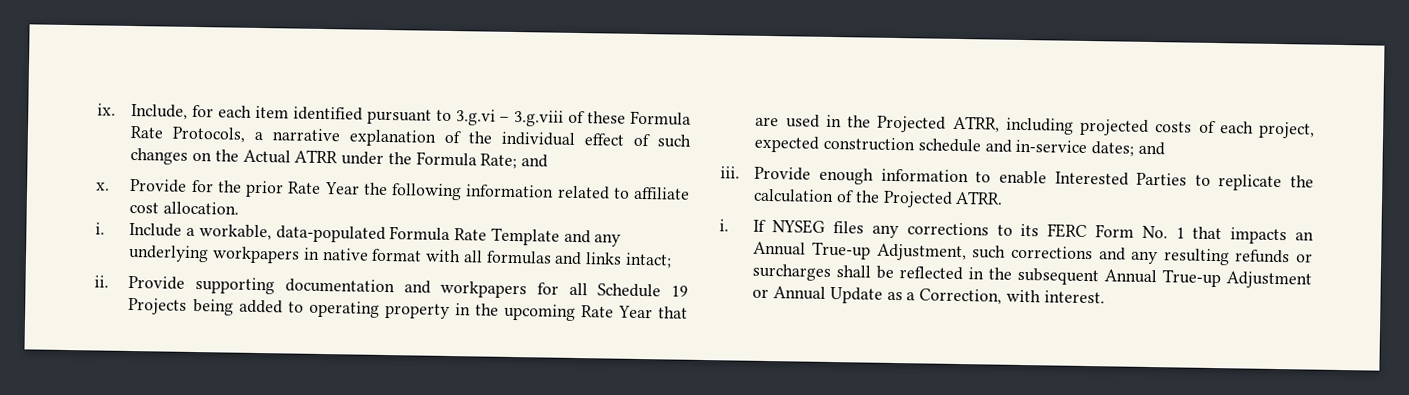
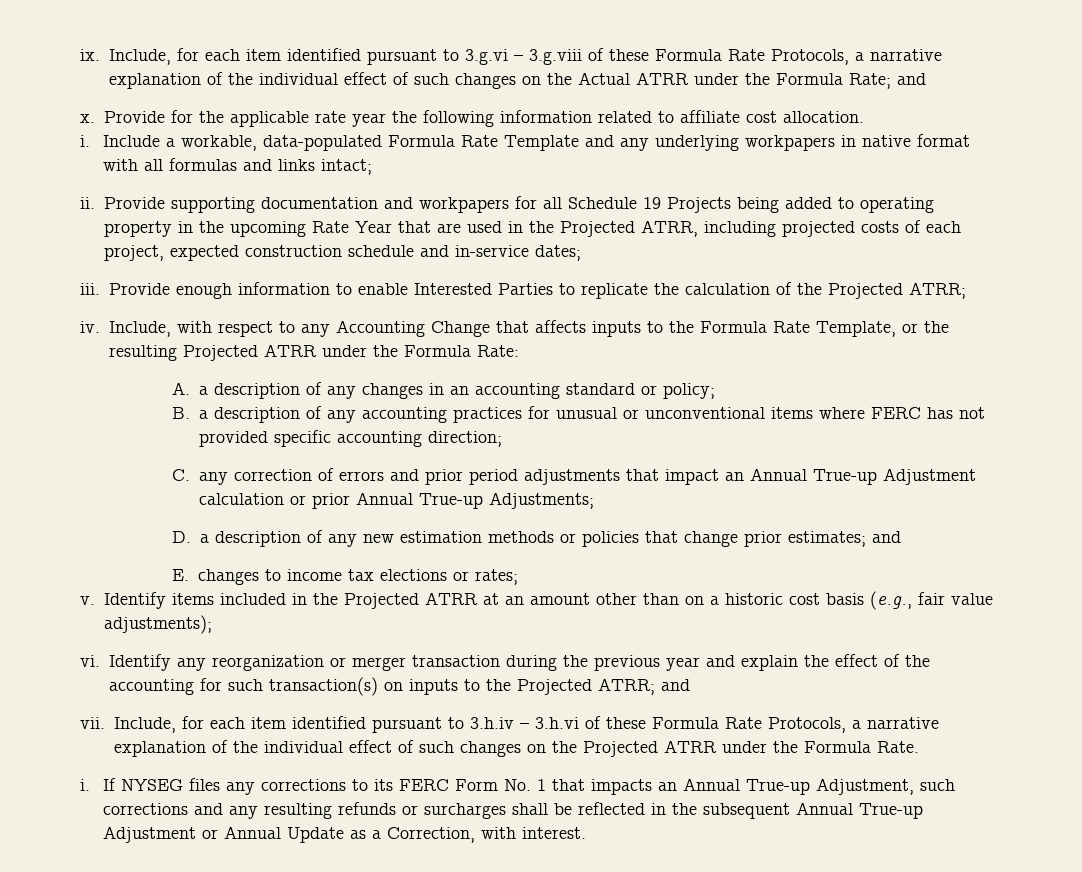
- Provide for the prior Rate Year the following information related to affiliate cost allocation.
+ Provide for the applicable rate year the following information related to affiliate cost allocation.
- Provide supporting documentation and workpapers for all Schedule 19 Projects being added to operating property in the upcoming Rate Year that are used in the Projected ATRR, including projected costs of each project, expected construction schedule and in-service dates; and
+ Provide supporting documentation and workpapers for all Schedule 19 Projects being added to operating property in the upcoming Rate Year that are used in the Projected ATRR, including projected costs of each project, expected construction schedule and in-service dates;
- Provide enough information to enable Interested Parties to replicate the calculation of the Projected ATRR.
+ Provide enough information to enable Interested Parties to replicate the calculation of the Projected ATRR;
+ iv. Include, with respect to any Accounting Change that affects inputs to the Formula Rate Template, or the resulting Projected ATRR under the Formula Rate:
+ A. a description of any changes in an accounting standard or policy;
+ B. a description of any accounting practices for unusual or unconventional items where FERC has not provided specific accounting direction;
+ C. any correction of errors and prior period adjustments that impact an Annual True-up Adjustment calculation or prior Annual True-up Adjustments;
+ D. a description of any new estimation methods or policies that change prior estimates; and
+ E. changes to income tax elections or rates;
+ v. Identify items included in the Projected ATRR at an amount other than on a historic cost basis (e.g., fair value adjustments);
+ vi. Identify any reorganization or merger transaction during the previous year and explain the effect of the accounting for such transaction(s) on inputs to the Projected ATRR; and
+ vii. Include, for each item identified pursuant to 3.h.iv – 3.h.vi of these Formula Rate Protocols, a narrative explanation of the individual effect of such changes on the Projected ATRR under the Formula Rate.

